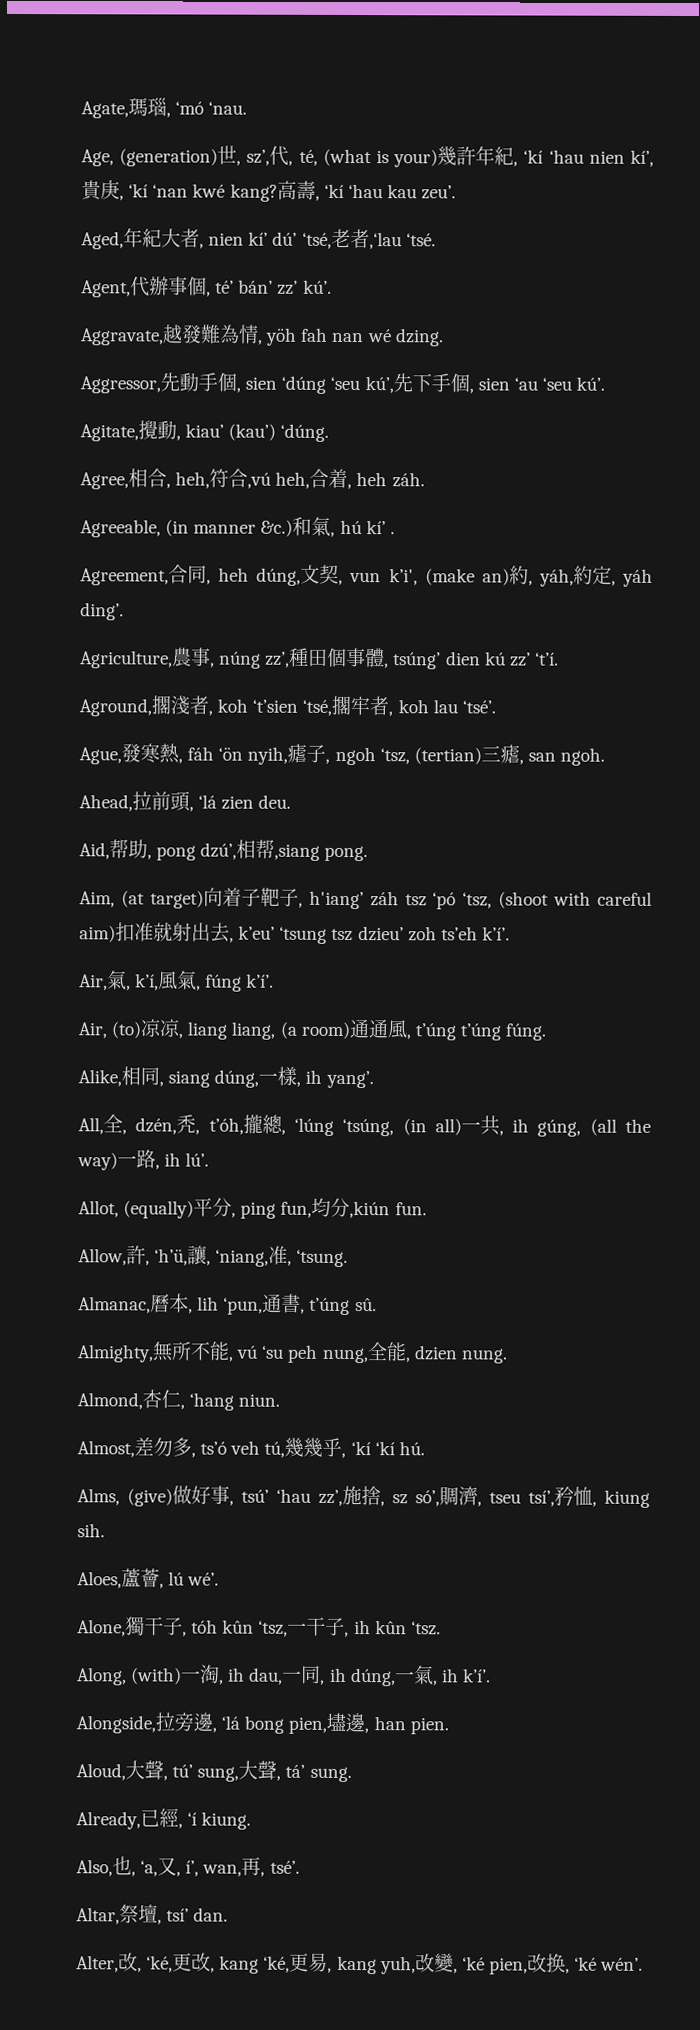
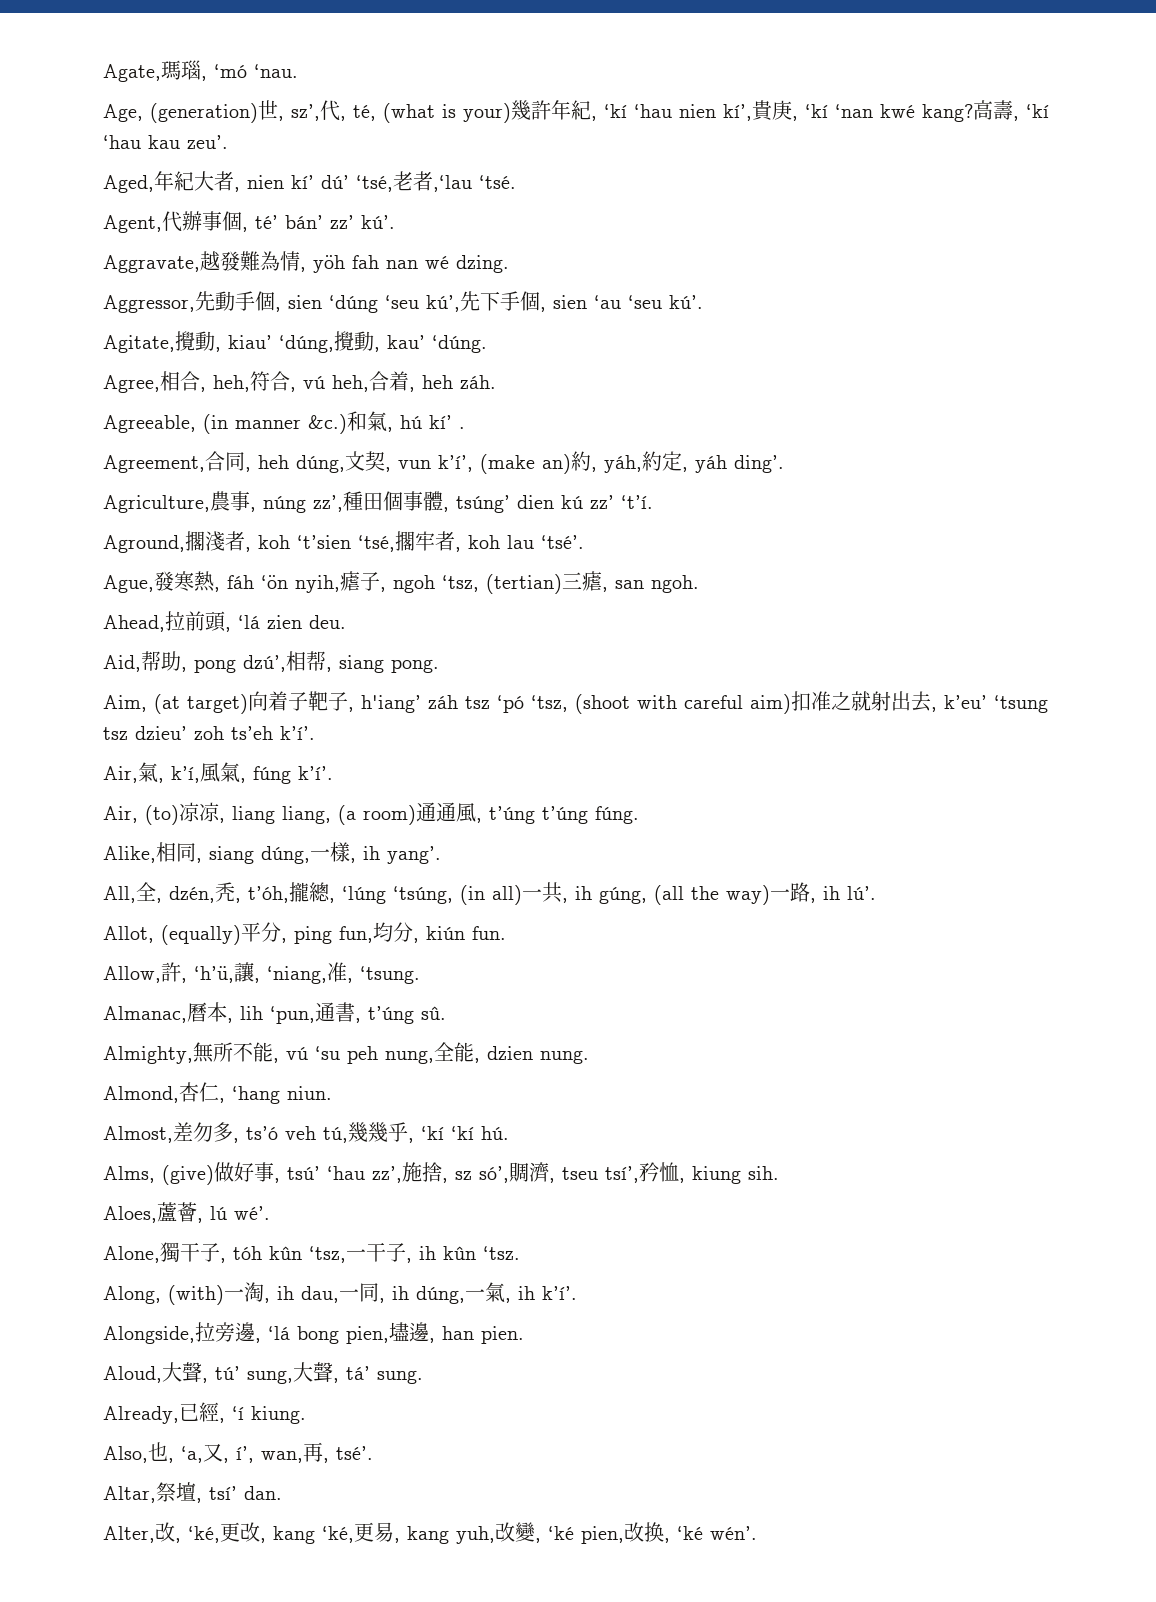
- Agitate,攪動, kiau’ (kau’) ‘dúng.
+ Agitate,攪動, kiau’ ‘dúng,攪動, kau’ ‘dúng.
- Agree,相合, heh,符合,vú heh,合着, heh záh.
+ Agree,相合, heh,符合, vú heh,合着, heh záh.
- Agreement,合同, heh dúng,文契, vun k’i', (make an)約, yáh,約定, yáh ding’.
+ Agreement,合同, heh dúng,文契, vun k’í’, (make an)約, yáh,約定, yáh ding’.
- Aid,帮助, pong dzú’,相帮,siang pong.
+ Aid,帮助, pong dzú’,相帮, siang pong.
- Aim, (at target)向着子靶子, h'iang’ záh tsz ‘pó ‘tsz, (shoot with careful aim)扣准就射出去, k’eu’ ‘tsung tsz dzieu’ zoh ts’eh k’í’.
+ Aim, (at target)向着子靶子, h'iang’ záh tsz ‘pó ‘tsz, (shoot with careful aim)扣准之就射出去, k’eu’ ‘tsung tsz dzieu’ zoh ts’eh k’í’.
- Allot, (equally)平分, ping fun,均分,kiún fun.
+ Allot, (equally)平分, ping fun,均分, kiún fun.

